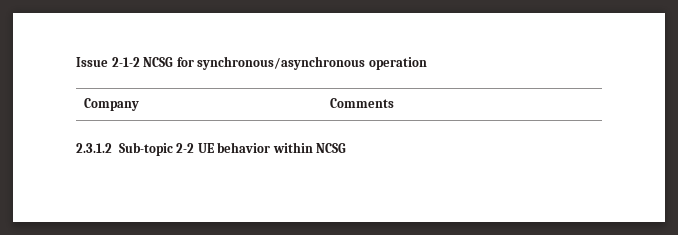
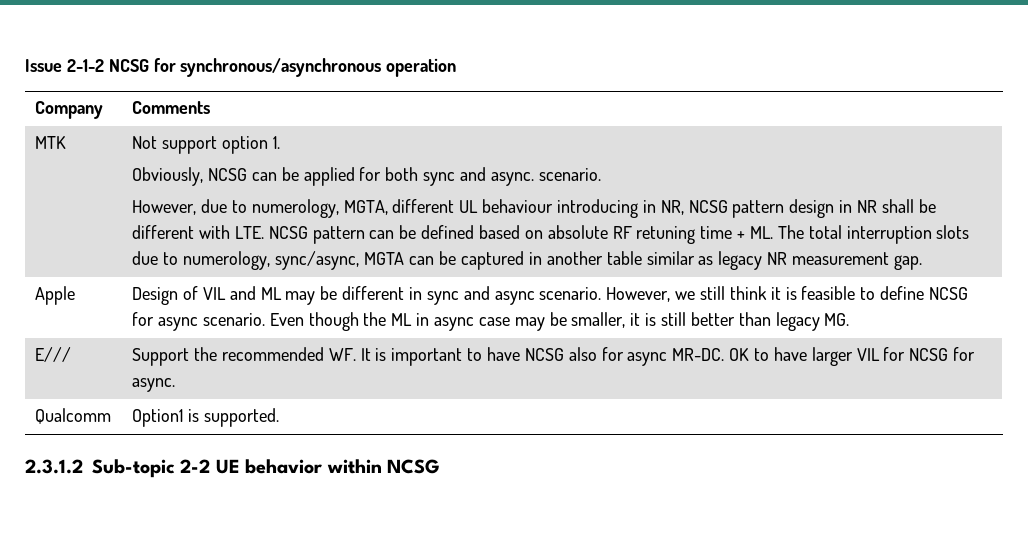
+ MTK | Not support option 1.
+ Obviously, NCSG can be applied for both sync and async. scenario.
+ However, due to numerology, MGTA, different UL behaviour introducing in NR, NCSG pattern design in NR shall be different with LTE. NCSG pattern can be defined based on absolute RF retuning time + ML. The total interruption slots due to numerology, sync/async, MGTA can be captured in another table similar as legacy NR measurement gap.
+ Apple | Design of VIL and ML may be different in sync and async scenario. However, we still think it is feasible to define NCSG for async scenario. Even though the ML in async case may be smaller, it is still better than legacy MG.
+ E/// | Support the recommended WF. It is important to have NCSG also for async MR-DC. OK to have larger VIL for NCSG for async.
+ Qualcomm | Option1 is supported.

